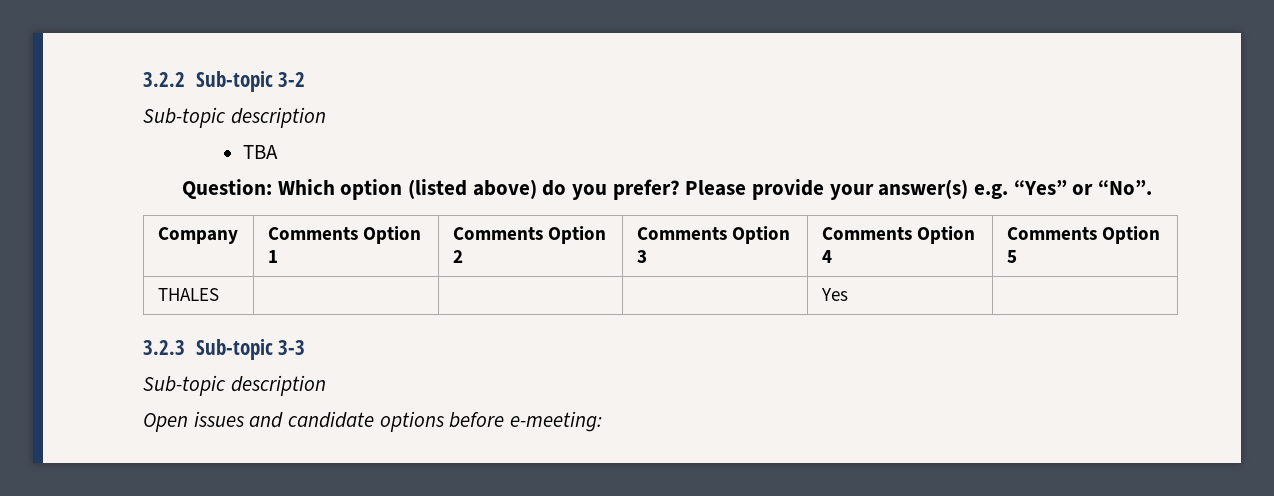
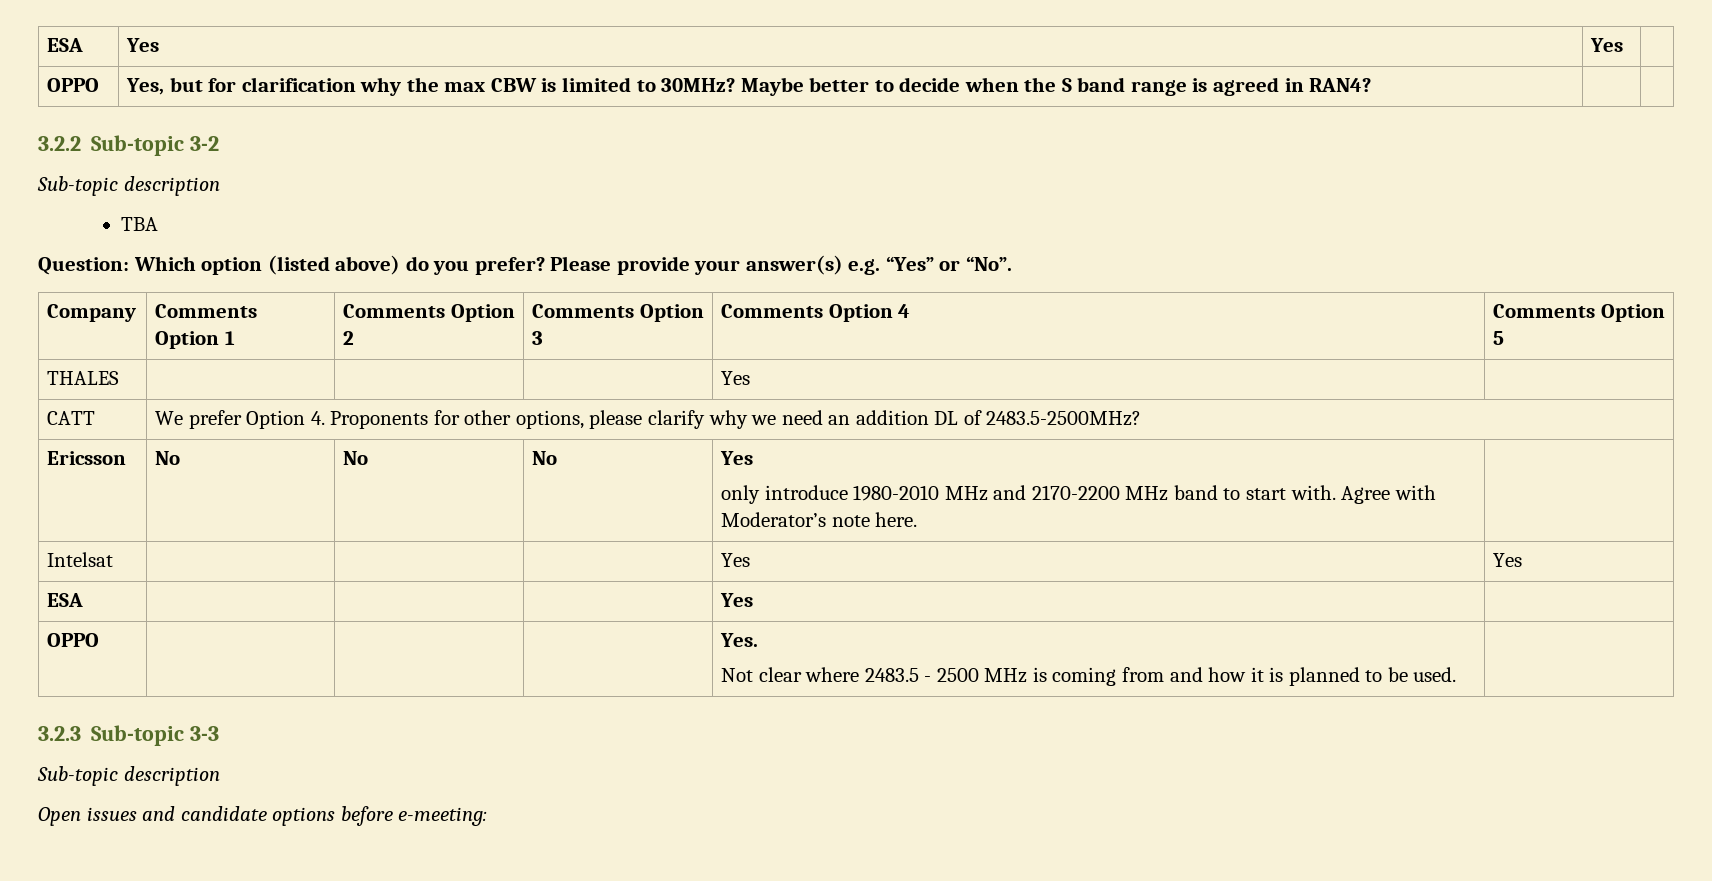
+ ESA | Yes | Yes |
+ OPPO | Yes, but for clarification why the max CBW is limited to 30MHz? Maybe better to decide when the S band range is agreed in RAN4? | |
+ CATT | We prefer Option 4. Proponents for other options, please clarify why we need an addition DL of 2483.5-2500MHz?
+ Ericsson | No | No | No | Yes
+ only introduce 1980-2010 MHz and 2170-2200 MHz band to start with. Agree with Moderator’s note here. |
+ Intelsat | | | | Yes | Yes
+ ESA | | | | Yes |
+ OPPO | | | | Yes.
+ Not clear where 2483.5 - 2500 MHz is coming from and how it is planned to be used. |

